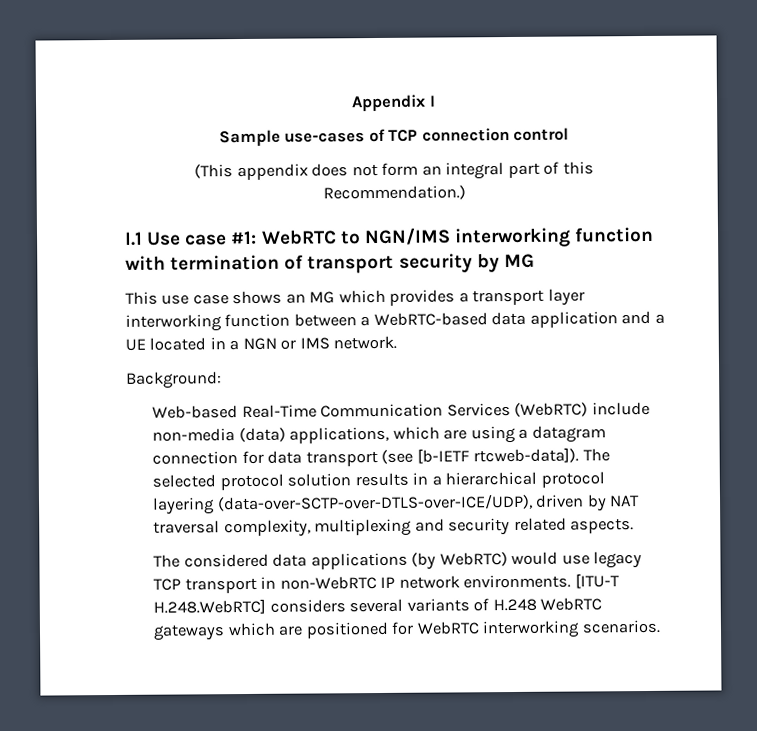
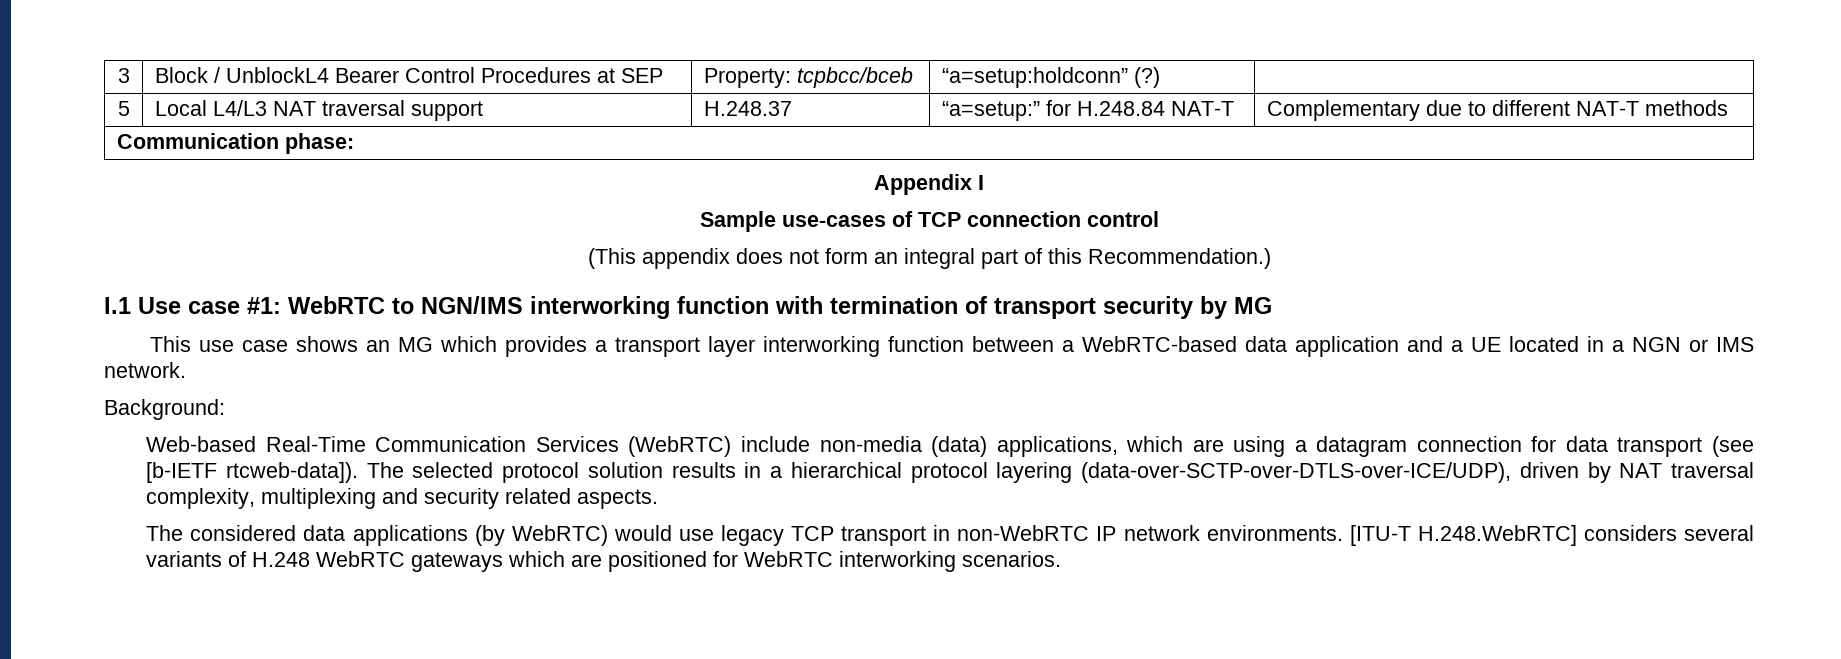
+ 3 | Block / UnblockL4 Bearer Control Procedures at SEP | Property: tcpbcc/bceb | “a=setup:holdconn” (?) |
+ 5 | Local L4/L3 NAT traversal support | H.248.37 | “a=setup:” for H.248.84 NAT-T | Complementary due to different NAT-T methods
+ Communication phase:

